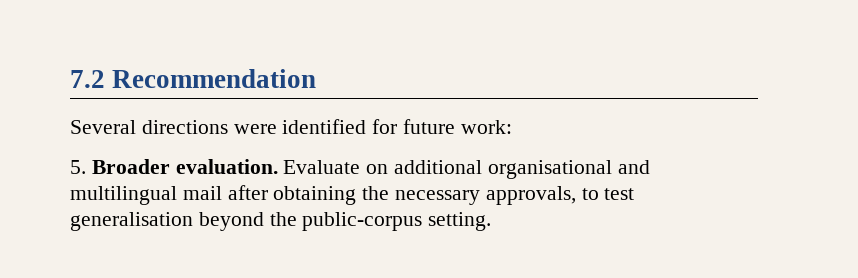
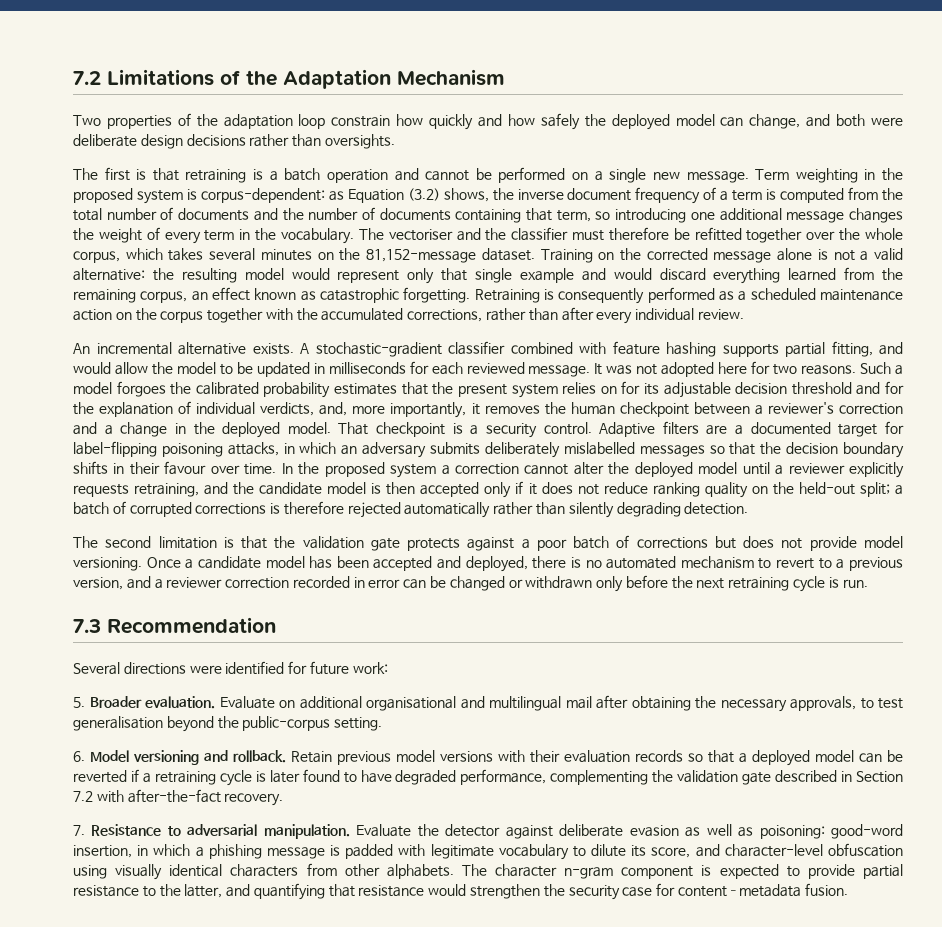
- 7.2 Recommendation
+ 7.2 Limitations of the Adaptation Mechanism
+ Two properties of the adaptation loop constrain how quickly and how safely the deployed model can change, and both were deliberate design decisions rather than oversights.
+ The first is that retraining is a batch operation and cannot be performed on a single new message. Term weighting in the proposed system is corpus-dependent: as Equation (3.2) shows, the inverse document frequency of a term is computed from the total number of documents and the number of documents containing that term, so introducing one additional message changes the weight of every term in the vocabulary. The vectoriser and the classifier must therefore be refitted together over the whole corpus, which takes several minutes on the 81,152-message dataset. Training on the corrected message alone is not a valid alternative: the resulting model would represent only that single example and would discard everything learned from the remaining corpus, an effect known as catastrophic forgetting. Retraining is consequently performed as a scheduled maintenance action on the corpus together with the accumulated corrections, rather than after every individual review.
+ An incremental alternative exists. A stochastic-gradient classifier combined with feature hashing supports partial fitting, and would allow the model to be updated in milliseconds for each reviewed message. It was not adopted here for two reasons. Such a model forgoes the calibrated probability estimates that the present system relies on for its adjustable decision threshold and for the explanation of individual verdicts, and, more importantly, it removes the human checkpoint between a reviewer's correction and a change in the deployed model. That checkpoint is a security control. Adaptive filters are a documented target for label-flipping poisoning attacks, in which an adversary submits deliberately mislabelled messages so that the decision boundary shifts in their favour over time. In the proposed system a correction cannot alter the deployed model until a reviewer explicitly requests retraining, and the candidate model is then accepted only if it does not reduce ranking quality on the held-out split; a batch of corrupted corrections is therefore rejected automatically rather than silently degrading detection.
+ The second limitation is that the validation gate protects against a poor batch of corrections but does not provide model versioning. Once a candidate model has been accepted and deployed, there is no automated mechanism to revert to a previous version, and a reviewer correction recorded in error can be changed or withdrawn only before the next retraining cycle is run.
+ 7.3 Recommendation
+ 6. Model versioning and rollback. Retain previous model versions with their evaluation records so that a deployed model can be reverted if a retraining cycle is later found to have degraded performance, complementing the validation gate described in Section 7.2 with after-the-fact recovery.
+ 7. Resistance to adversarial manipulation. Evaluate the detector against deliberate evasion as well as poisoning: good-word insertion, in which a phishing message is padded with legitimate vocabulary to dilute its score, and character-level obfuscation using visually identical characters from other alphabets. The character n-gram component is expected to provide partial resistance to the latter, and quantifying that resistance would strengthen the security case for content–metadata fusion.

